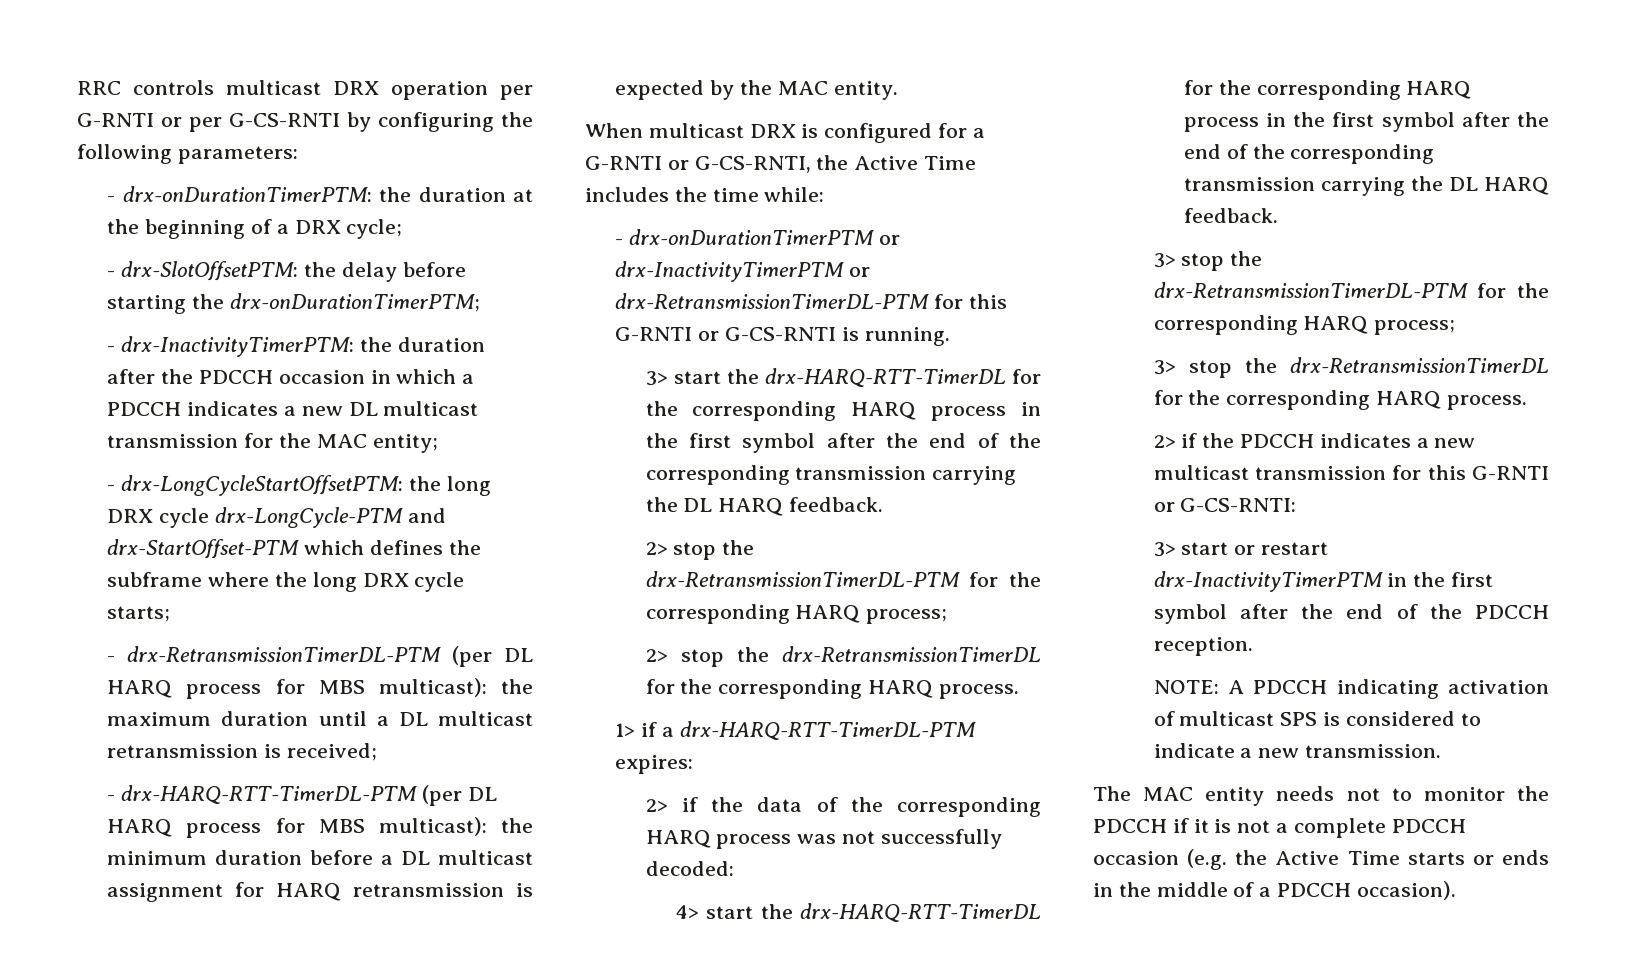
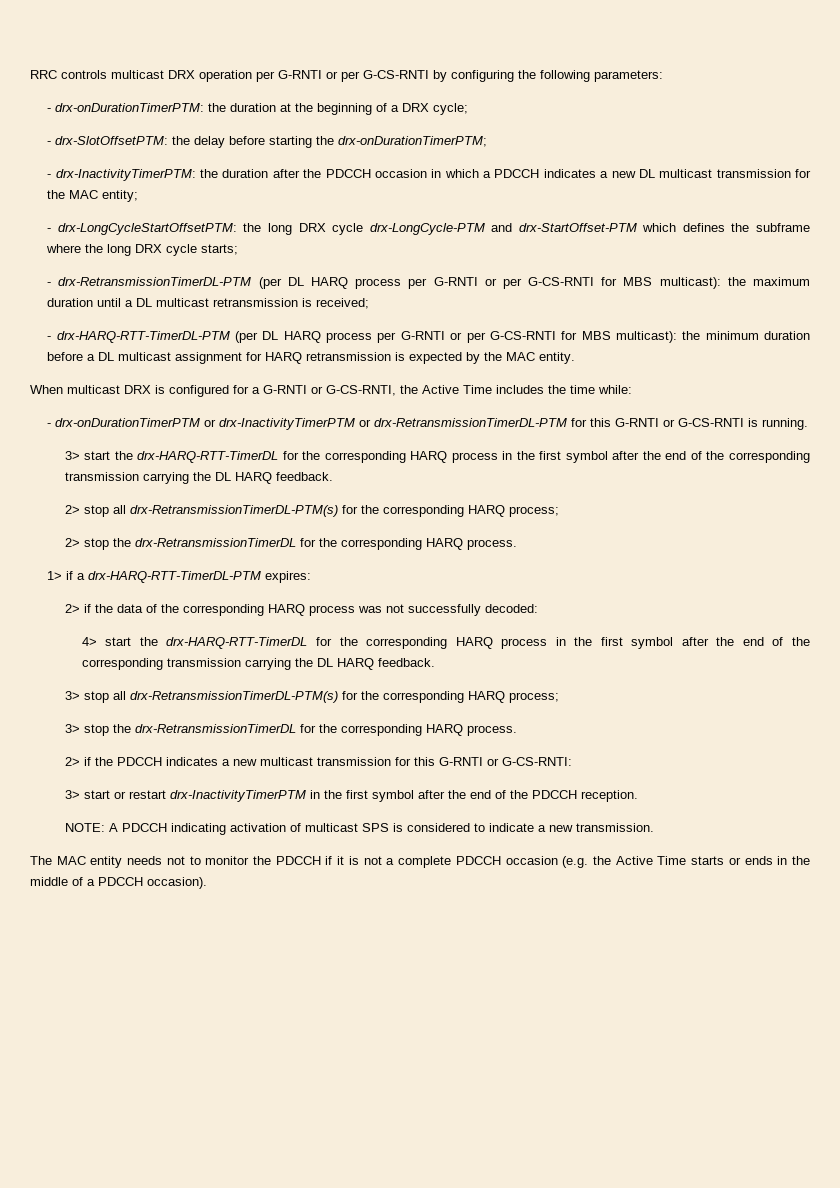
- - drx-RetransmissionTimerDL-PTM (per DL HARQ process for MBS multicast): the maximum duration until a DL multicast retransmission is received;
+ - drx-RetransmissionTimerDL-PTM (per DL HARQ process per G-RNTI or per G-CS-RNTI for MBS multicast): the maximum duration until a DL multicast retransmission is received;
- - drx-HARQ-RTT-TimerDL-PTM (per DL HARQ process for MBS multicast): the minimum duration before a DL multicast assignment for HARQ retransmission is expected by the MAC entity.
+ - drx-HARQ-RTT-TimerDL-PTM (per DL HARQ process per G-RNTI or per G-CS-RNTI for MBS multicast): the minimum duration before a DL multicast assignment for HARQ retransmission is expected by the MAC entity.
- 2> stop the drx-RetransmissionTimerDL-PTM for the corresponding HARQ process;
+ 2> stop all drx-RetransmissionTimerDL-PTM(s) for the corresponding HARQ process;
- 3> stop the drx-RetransmissionTimerDL-PTM for the corresponding HARQ process;
+ 3> stop all drx-RetransmissionTimerDL-PTM(s) for the corresponding HARQ process;

